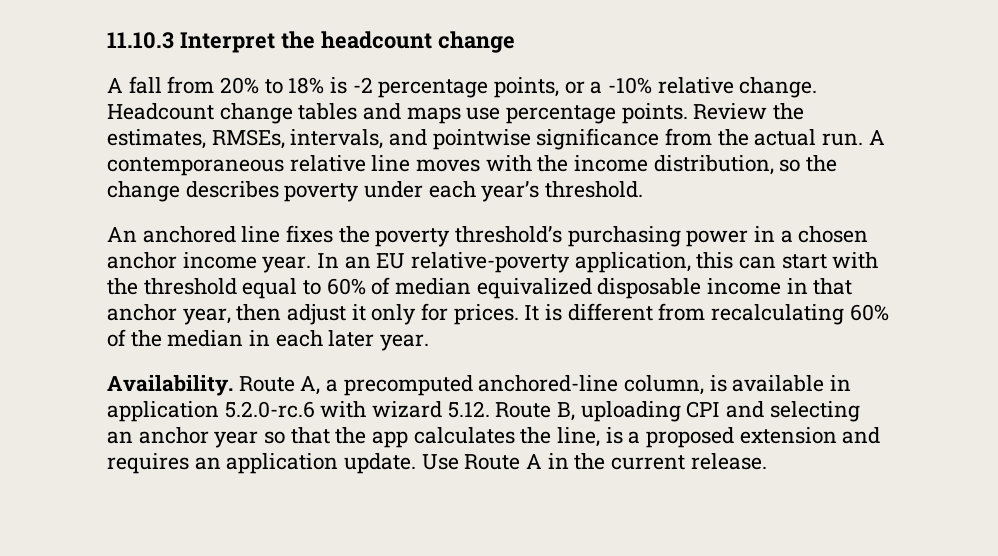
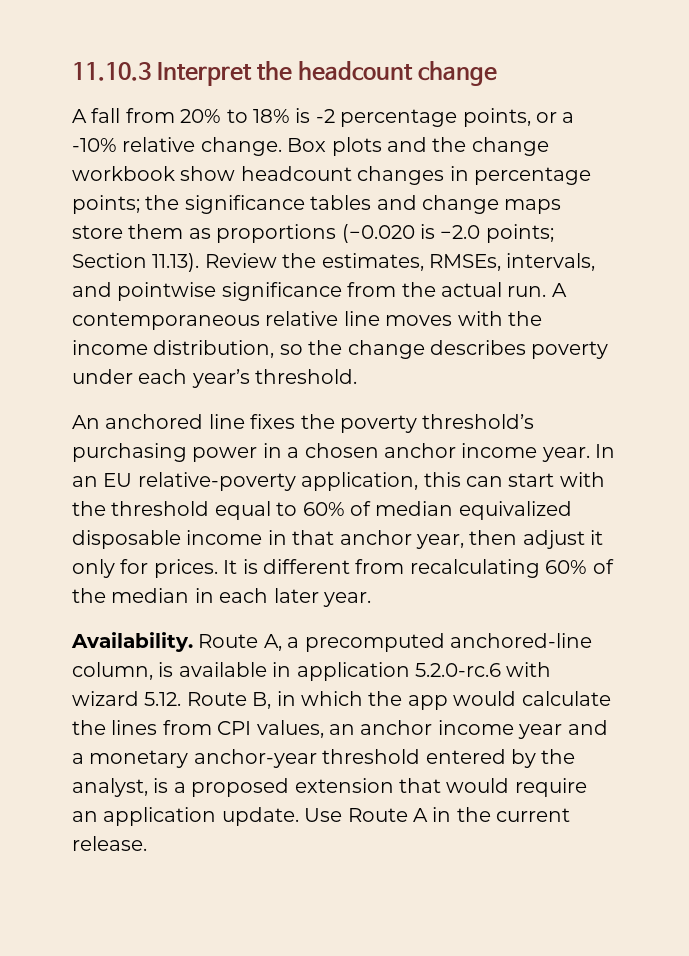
- Headcount change tables and maps use percentage points. Review the estimates, RMSEs, intervals, and pointwise significance from the actual run.
+ Box plots and the change workbook show headcount changes in percentage points; the significance tables and change maps store them as proportions (−0.020 is −2.0 points; Section 11.13). Review the estimates, RMSEs, intervals, and pointwise significance from the actual run.
- Route A, a precomputed anchored-line column, is available in application 5.2.0-rc.6 with wizard 5.12. Route B, uploading CPI and selecting an anchor year so that the app calculates the line, is a proposed extension and requires an application update.
+ Route A, a precomputed anchored-line column, is available in application 5.2.0-rc.6 with wizard 5.12. Route B, in which the app would calculate the lines from CPI values, an anchor income year and a monetary anchor-year threshold entered by the analyst, is a proposed extension that would require an application update.

